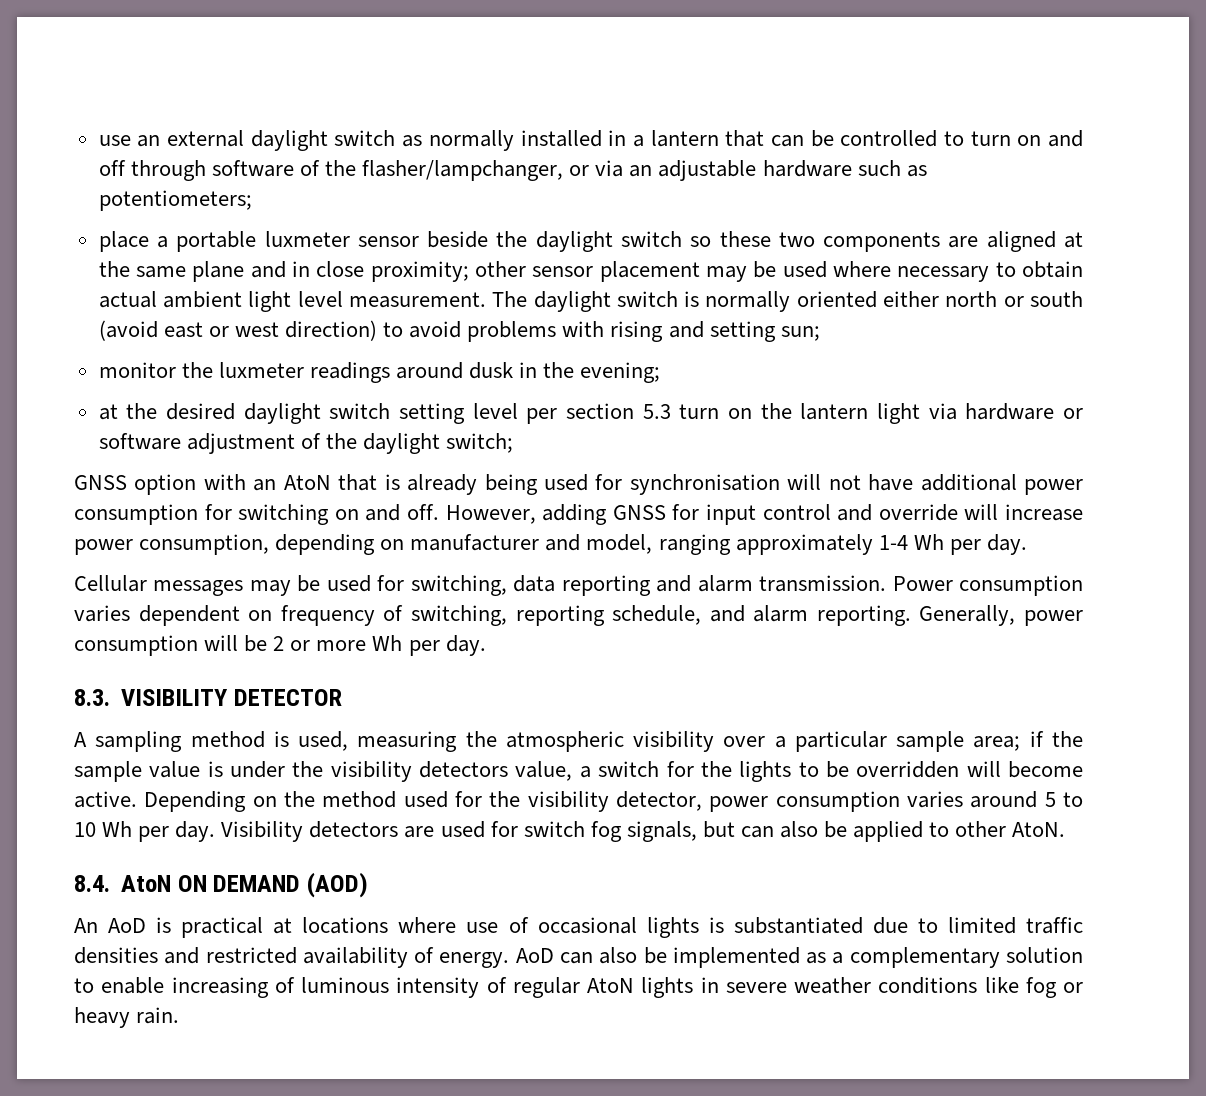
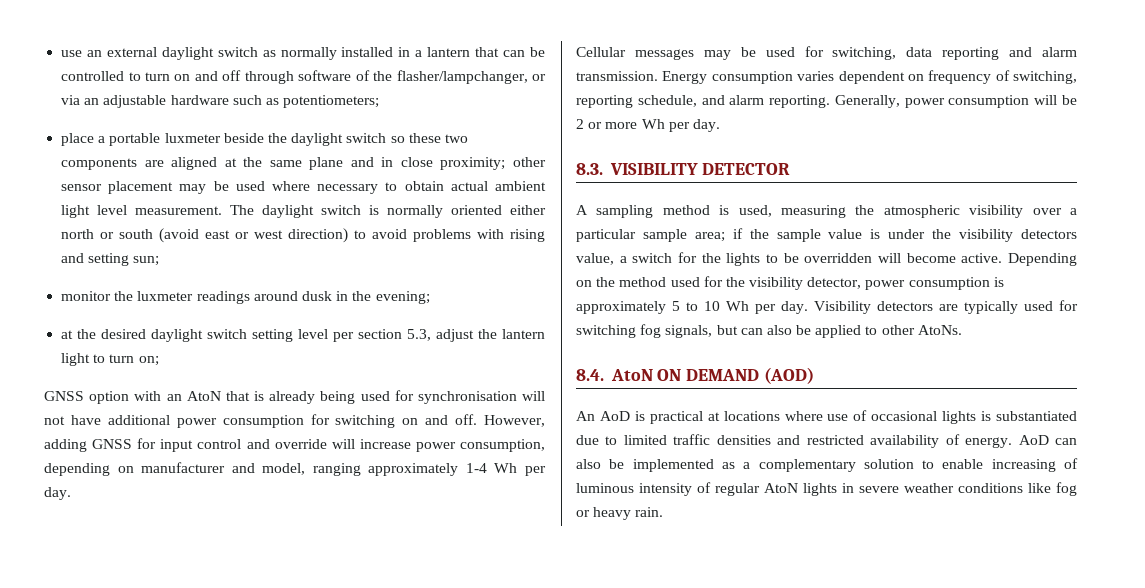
- place a portable luxmeter sensor beside the daylight switch so these two components are aligned at the same plane and in close proximity; other sensor placement may be used where necessary to obtain actual ambient light level measurement.
+ place a portable luxmeter beside the daylight switch so these two components are aligned at the same plane and in close proximity; other sensor placement may be used where necessary to obtain actual ambient light level measurement.
- at the desired daylight switch setting level per section 5.3 turn on the lantern light via hardware or software adjustment of the daylight switch;
+ at the desired daylight switch setting level per section 5.3, adjust the lantern light to turn on;
- Power consumption varies dependent on frequency of switching, reporting schedule, and alarm reporting.
+ Energy consumption varies dependent on frequency of switching, reporting schedule, and alarm reporting.
- Depending on the method used for the visibility detector, power consumption varies around 5 to 10 Wh per day.
+ Depending on the method used for the visibility detector, power consumption is approximately 5 to 10 Wh per day.
- Visibility detectors are used for switch fog signals, but can also be applied to other AtoN.
+ Visibility detectors are typically used for switching fog signals, but can also be applied to other AtoNs.

